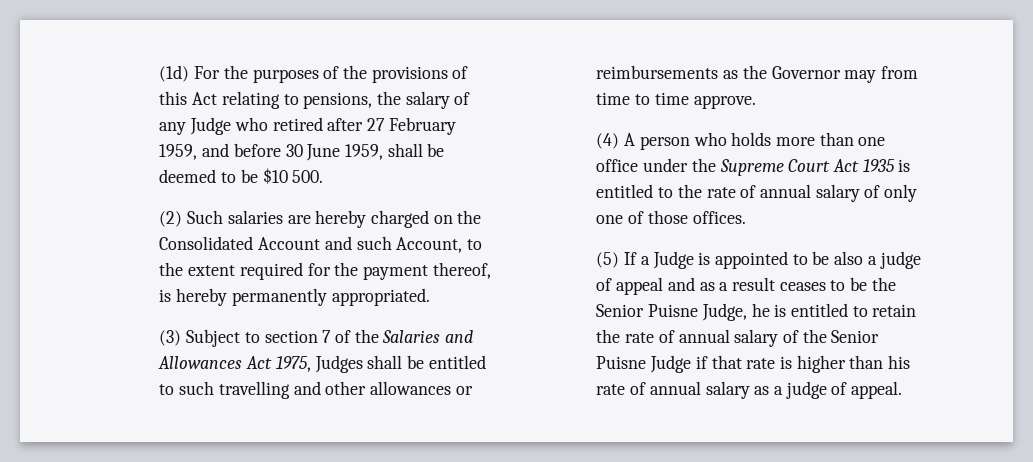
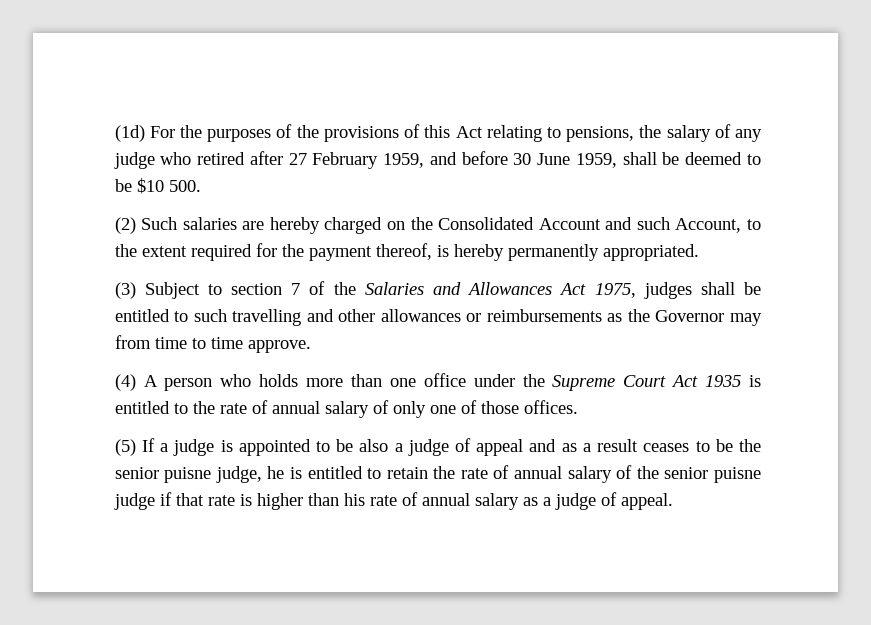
- (1d) For the purposes of the provisions of this Act relating to pensions, the salary of any Judge who retired after 27 February 1959, and before 30 June 1959, shall be deemed to be $10 500.
+ (1d) For the purposes of the provisions of this Act relating to pensions, the salary of any judge who retired after 27 February 1959, and before 30 June 1959, shall be deemed to be $10 500.
- (3) Subject to section 7 of the Salaries and Allowances Act 1975, Judges shall be entitled to such travelling and other allowances or reimbursements as the Governor may from time to time approve.
+ (3) Subject to section 7 of the Salaries and Allowances Act 1975, judges shall be entitled to such travelling and other allowances or reimbursements as the Governor may from time to time approve.
- (5) If a Judge is appointed to be also a judge of appeal and as a result ceases to be the Senior Puisne Judge, he is entitled to retain the rate of annual salary of the Senior Puisne Judge if that rate is higher than his rate of annual salary as a judge of appeal.
+ (5) If a judge is appointed to be also a judge of appeal and as a result ceases to be the senior puisne judge, he is entitled to retain the rate of annual salary of the senior puisne judge if that rate is higher than his rate of annual salary as a judge of appeal.

